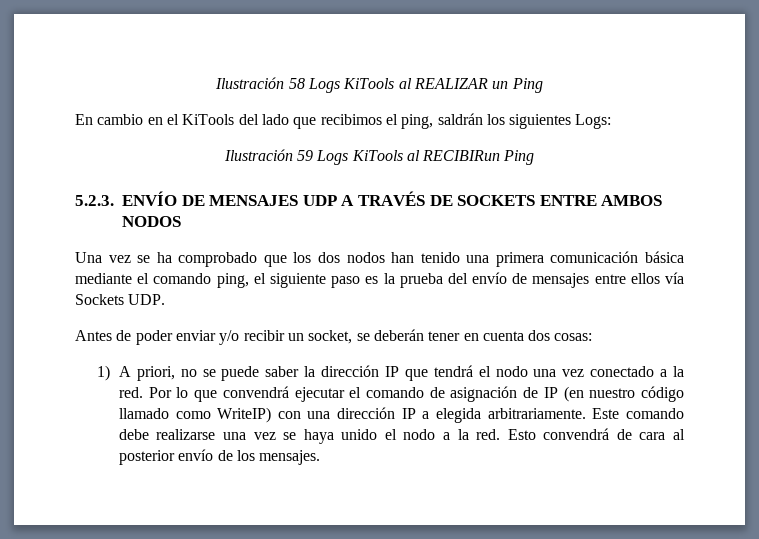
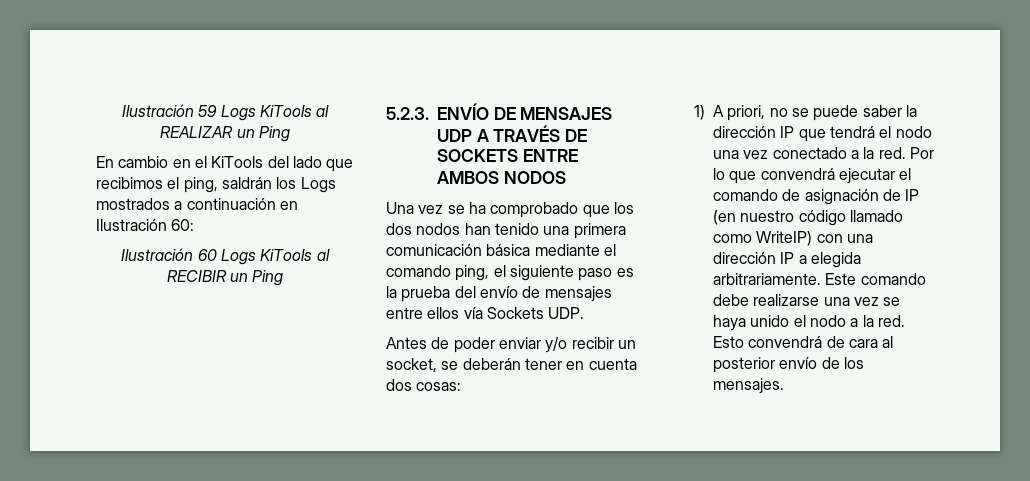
- Ilustración 58 Logs KiTools al REALIZAR un Ping
+ Ilustración 59 Logs KiTools al REALIZAR un Ping
- En cambio en el KiTools del lado que recibimos el ping, saldrán los siguientes Logs:
- Ilustración 59 Logs KiTools al RECIBIRun Ping
+ En cambio en el KiTools del lado que recibimos el ping, saldrán los Logs mostrados a continuación en Ilustración 60:
+ Ilustración 60 Logs KiTools al RECIBIR un Ping

